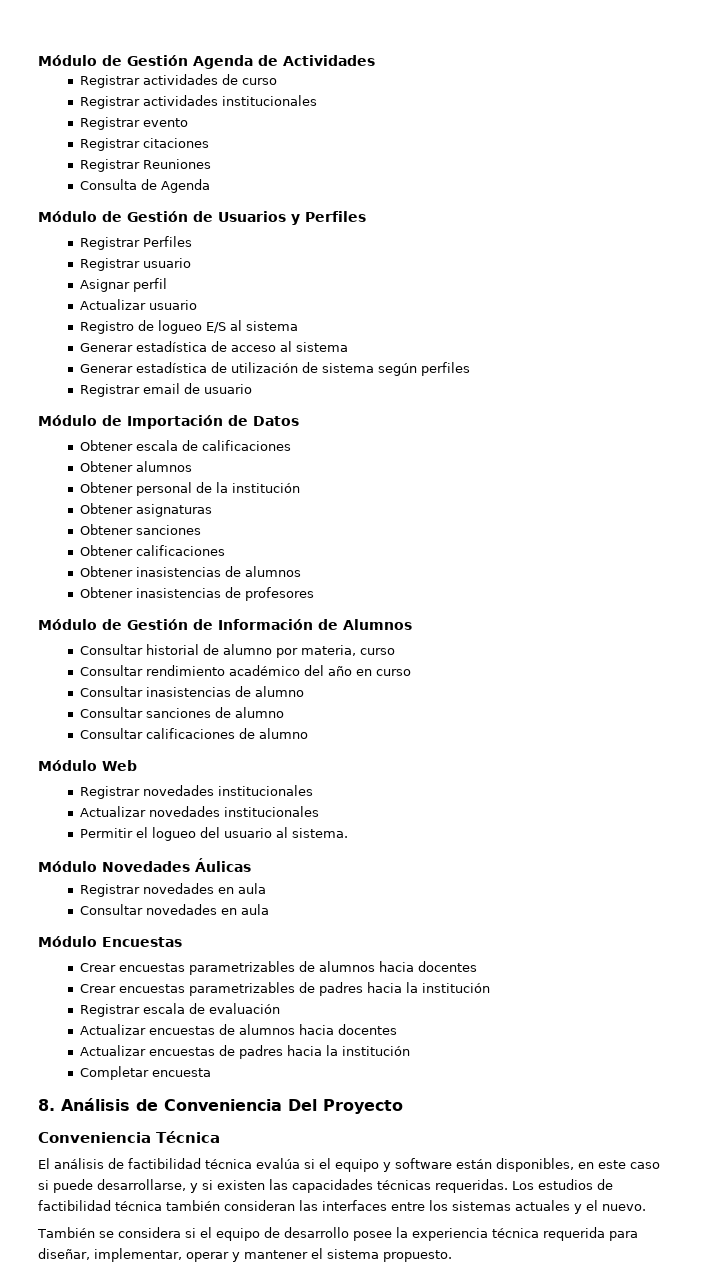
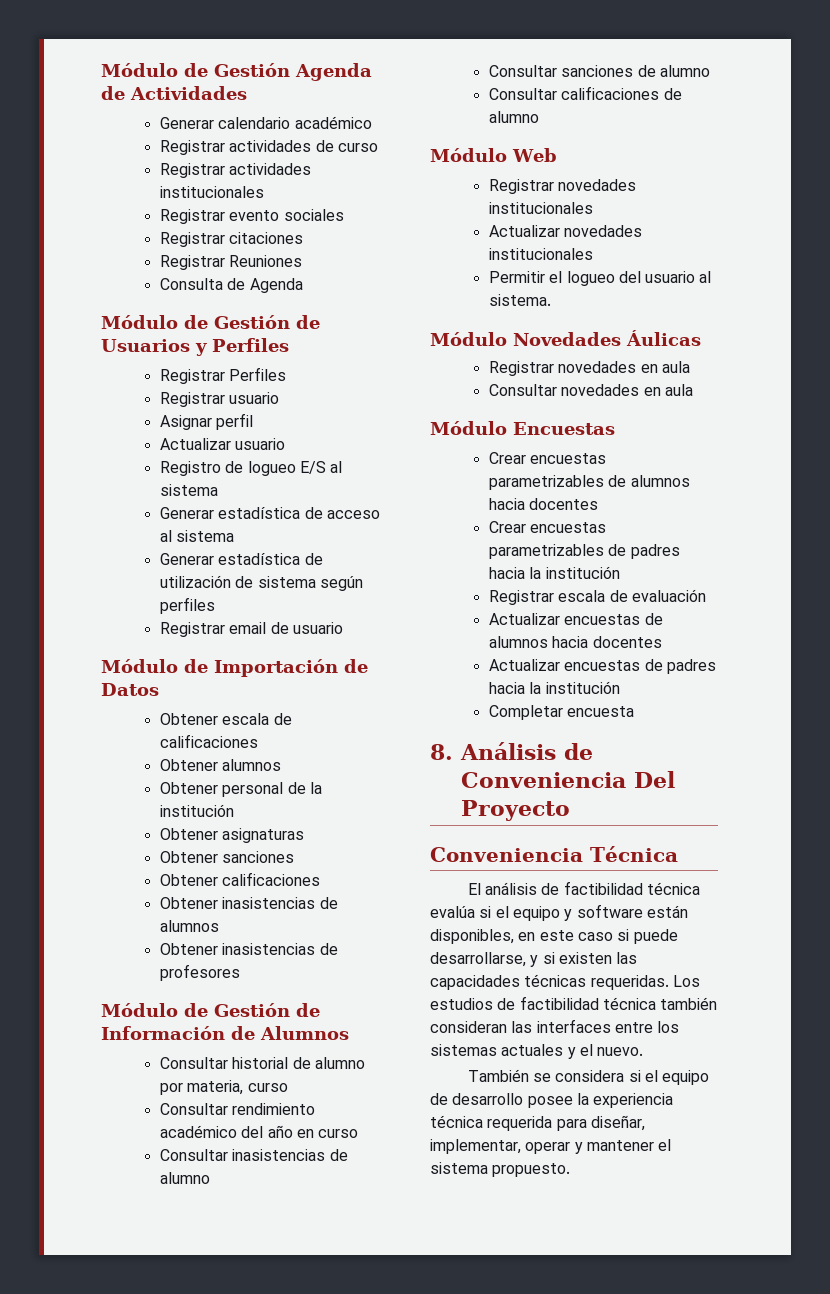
+ Generar calendario académico
- Registrar evento
+ Registrar evento sociales

